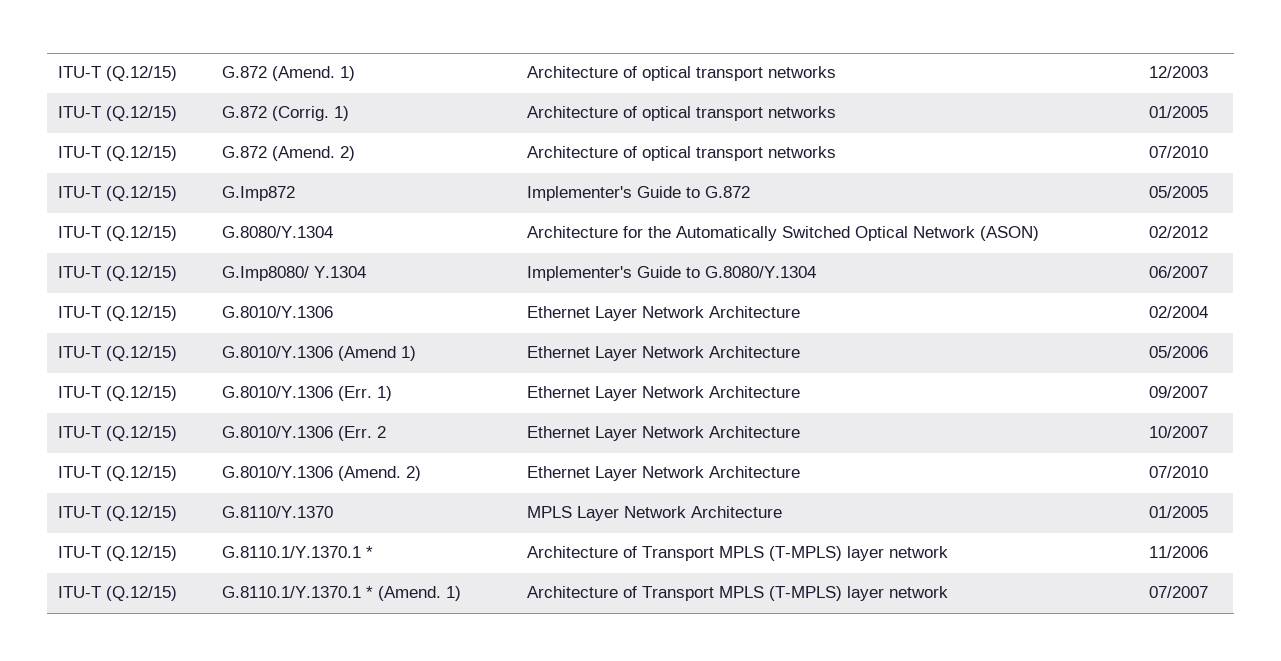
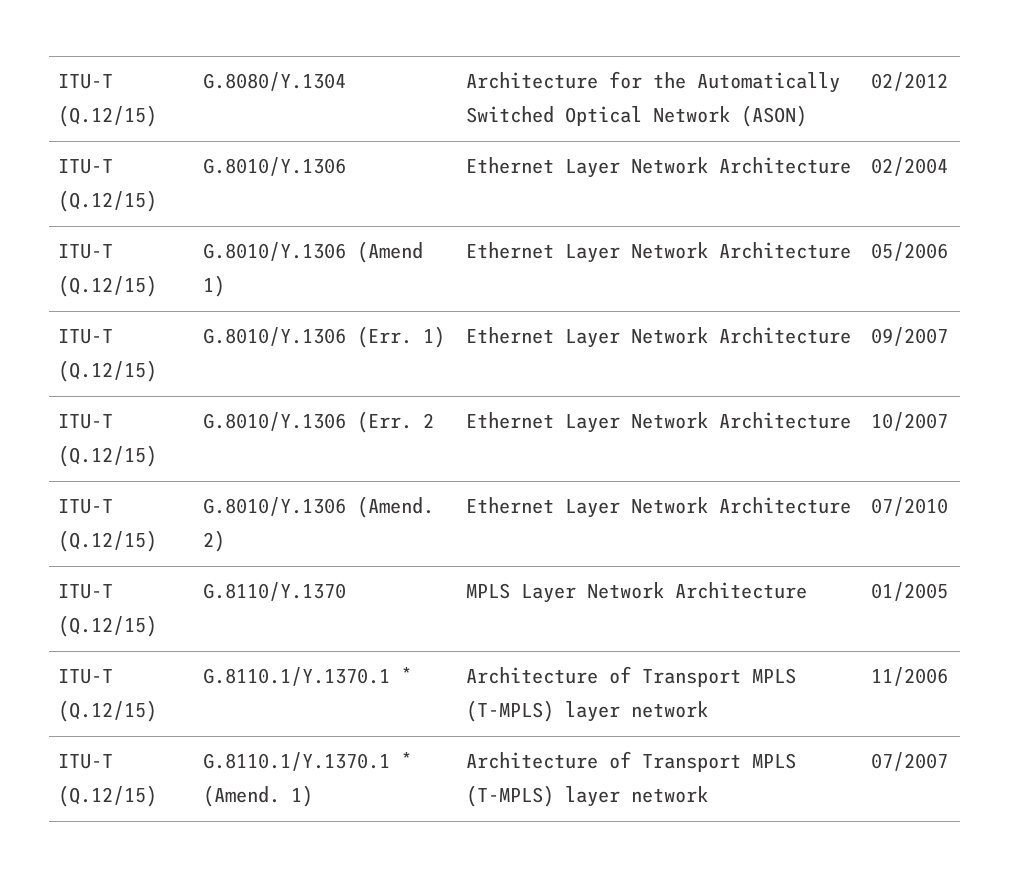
- ITU-T (Q.12/15) | G.872 (Amend. 1) | Architecture of optical transport networks | 12/2003
- ITU-T (Q.12/15) | G.872 (Corrig. 1) | Architecture of optical transport networks | 01/2005
- ITU-T (Q.12/15) | G.872 (Amend. 2) | Architecture of optical transport networks | 07/2010
- ITU-T (Q.12/15) | G.Imp872 | Implementer's Guide to G.872 | 05/2005
- ITU-T (Q.12/15) | G.Imp8080/ Y.1304 | Implementer's Guide to G.8080/Y.1304 | 06/2007

